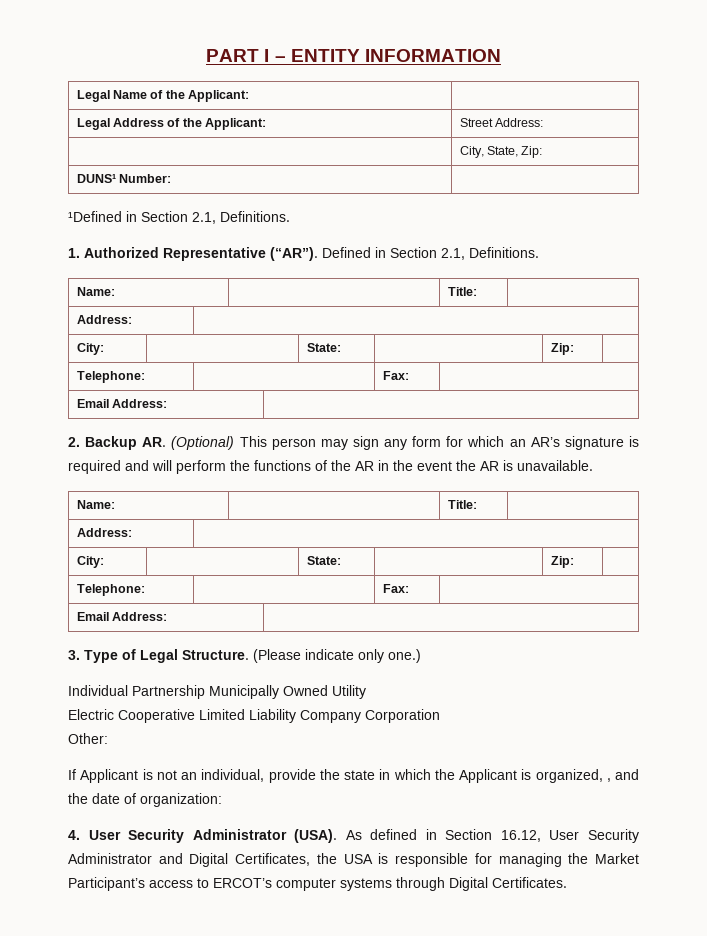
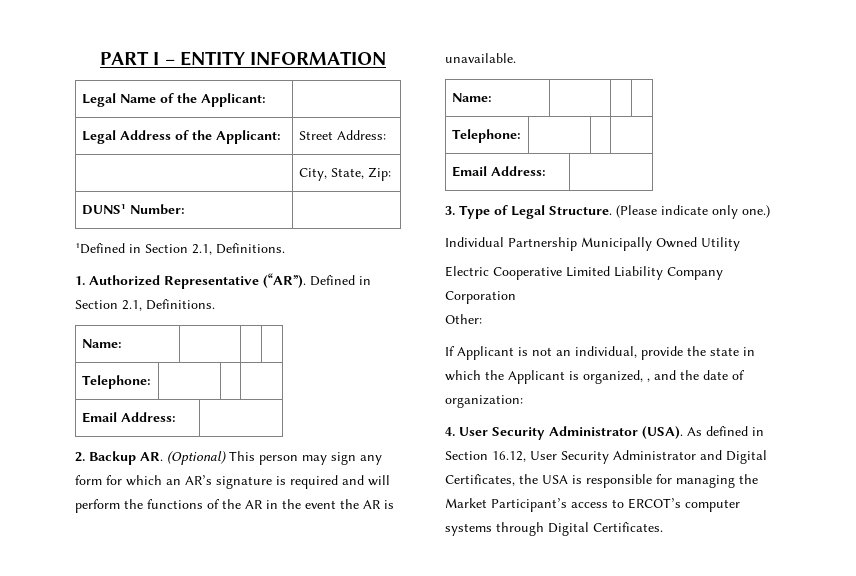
  Defined in Section 2.1, Definitions.
- Name: | | Title: |
- Address: |
- City: | | State: | | Zip: |
- Telephone: | | Fax: |
+ Name: | | |
+ Telephone: | | |
  2. Backup AR. (Optional) This person may sign any form for which an AR’s signature is required and will perform the functions of the AR in the event the AR is unavailable.
- Name: | | Title: |
- Address: |
- City: | | State: | | Zip: |
- Telephone: | | Fax: |
+ Name: | | |
+ Telephone: | | |

